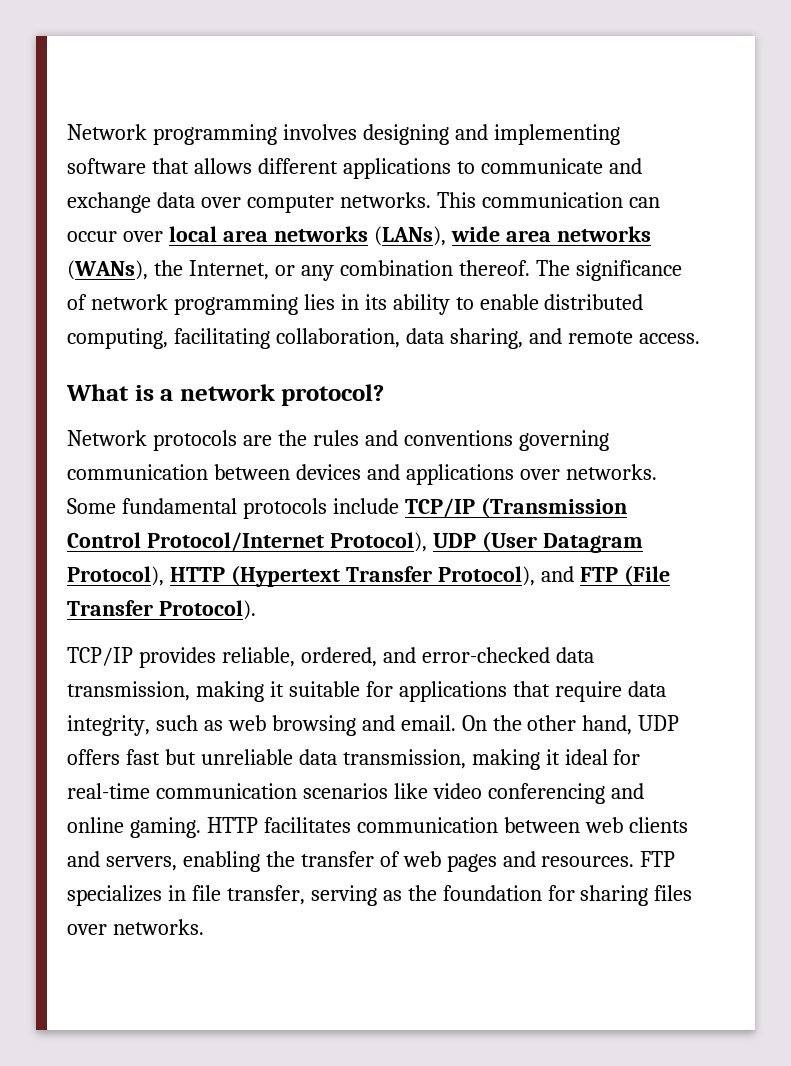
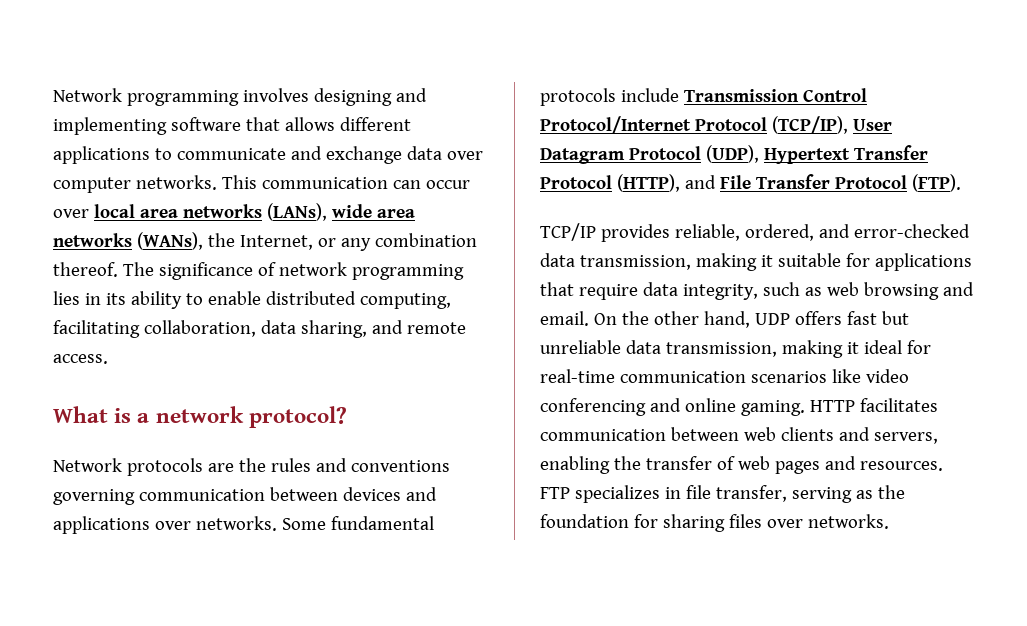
- Some fundamental protocols include TCP/IP (Transmission Control Protocol/Internet Protocol), UDP (User Datagram Protocol), HTTP (Hypertext Transfer Protocol), and FTP (File Transfer Protocol).
+ Some fundamental protocols include Transmission Control Protocol/Internet Protocol (TCP/IP), User Datagram Protocol (UDP), Hypertext Transfer Protocol (HTTP), and File Transfer Protocol (FTP).

